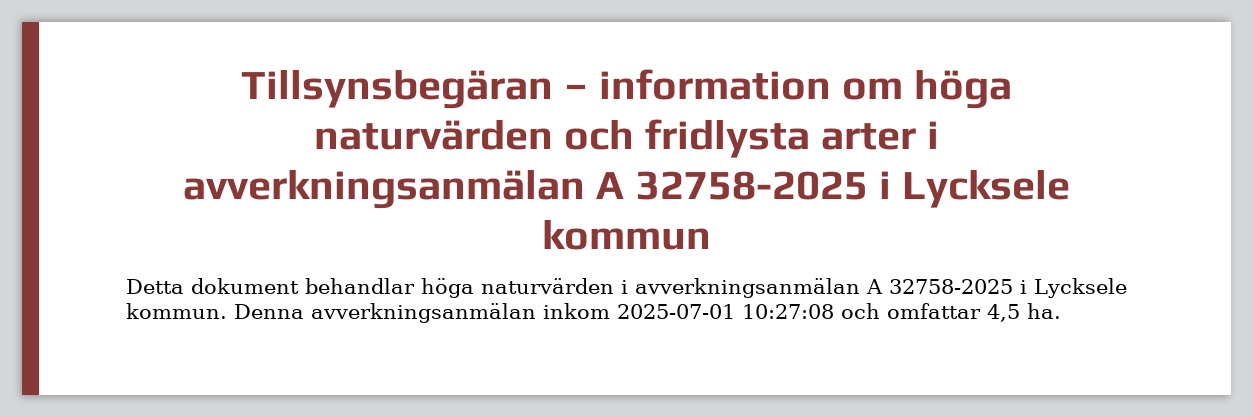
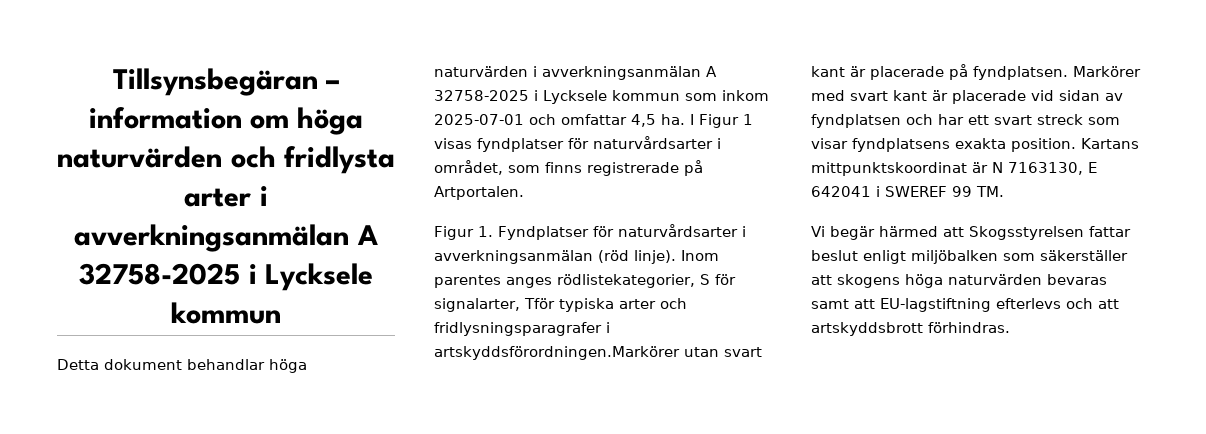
- Detta dokument behandlar höga naturvärden i avverkningsanmälan A 32758-2025 i Lycksele kommun. Denna avverkningsanmälan inkom 2025-07-01 10:27:08 och omfattar 4,5 ha.
+ Detta dokument behandlar höga naturvärden i avverkningsanmälan A 32758-2025 i Lycksele kommun som inkom 2025-07-01 och omfattar 4,5 ha.
+ I Figur 1 visas fyndplatser för naturvårdsarter i området, som finns registrerade på Artportalen.
+ Figur 1. Fyndplatser för naturvårdsarter i avverkningsanmälan (röd linje). Inom parentes anges rödlistekategorier, S för signalarter, Tför typiska arter och fridlysningsparagrafer i artskyddsförordningen.Markörer utan svart kant är placerade på fyndplatsen. Markörer med svart kant är placerade vid sidan av fyndplatsen och har ett svart streck som visar fyndplatsens exakta position. Kartans mittpunktskoordinat är N 7163130, E 642041 i SWEREF 99 TM.
+ Vi begär härmed att Skogsstyrelsen fattar beslut enligt miljöbalken som säkerställer att skogens höga naturvärden bevaras samt att EU-lagstiftning efterlevs och att artskyddsbrott förhindras.

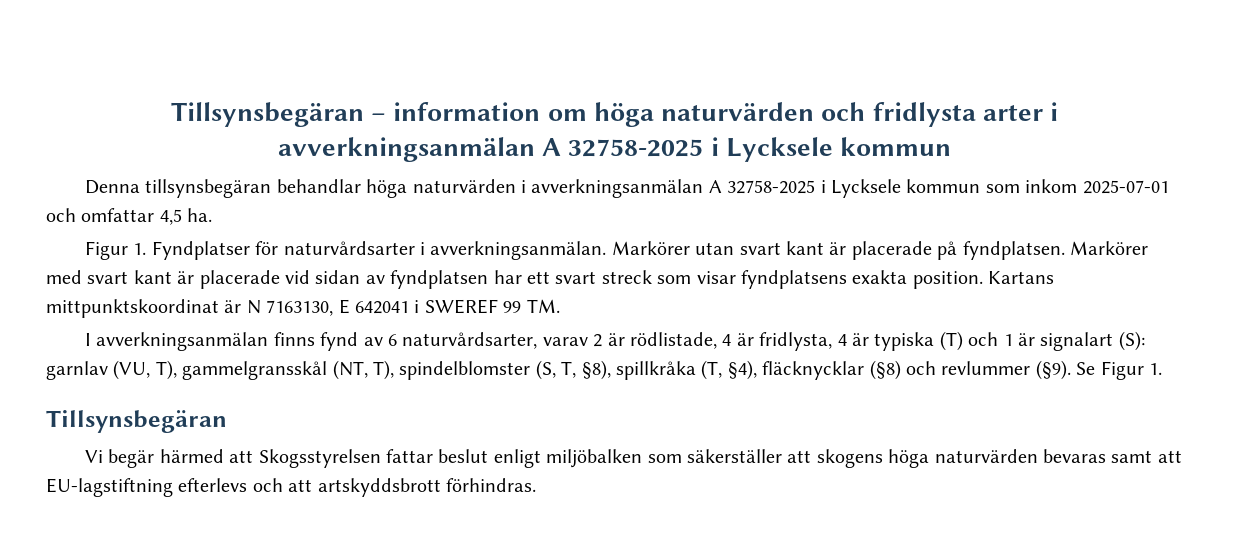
- Detta dokument behandlar höga naturvärden i avverkningsanmälan A 32758-2025 i Lycksele kommun som inkom 2025-07-01 och omfattar 4,5 ha. I Figur 1 visas fyndplatser för naturvårdsarter i området, som finns registrerade på Artportalen.
+ Denna tillsynsbegäran behandlar höga naturvärden i avverkningsanmälan A 32758-2025 i Lycksele kommun som inkom 2025-07-01 och omfattar 4,5 ha.
- Figur 1. Fyndplatser för naturvårdsarter i avverkningsanmälan (röd linje). Inom parentes anges rödlistekategorier, S för signalarter, Tför typiska arter och fridlysningsparagrafer i artskyddsförordningen.Markörer utan svart kant är placerade på fyndplatsen.
+ Figur 1. Fyndplatser för naturvårdsarter i avverkningsanmälan. Markörer utan svart kant är placerade på fyndplatsen.
- Markörer med svart kant är placerade vid sidan av fyndplatsen och har ett svart streck som visar fyndplatsens exakta position.
+ Markörer med svart kant är placerade vid sidan av fyndplatsen har ett svart streck som visar fyndplatsens exakta position.
+ I avverkningsanmälan finns fynd av 6 naturvårdsarter, varav 2 är rödlistade, 4 är fridlysta, 4 är typiska (T) och 1 är signalart (S): garnlav (VU, T), gammelgransskål (NT, T), spindelblomster (S, T, §8), spillkråka (T, §4), fläcknycklar (§8) och revlummer (§9). Se Figur 1.
+ Tillsynsbegäran

